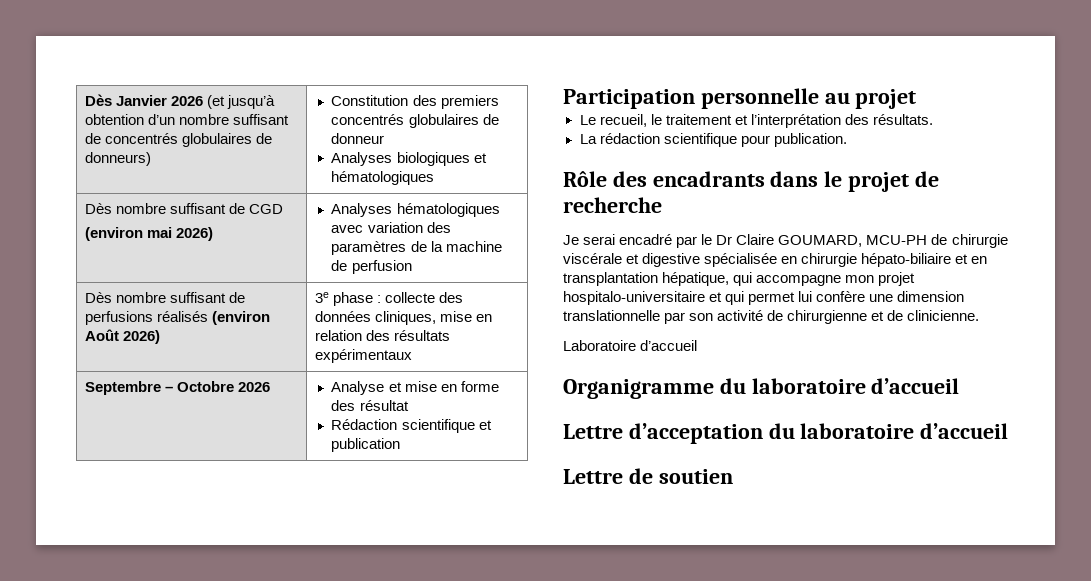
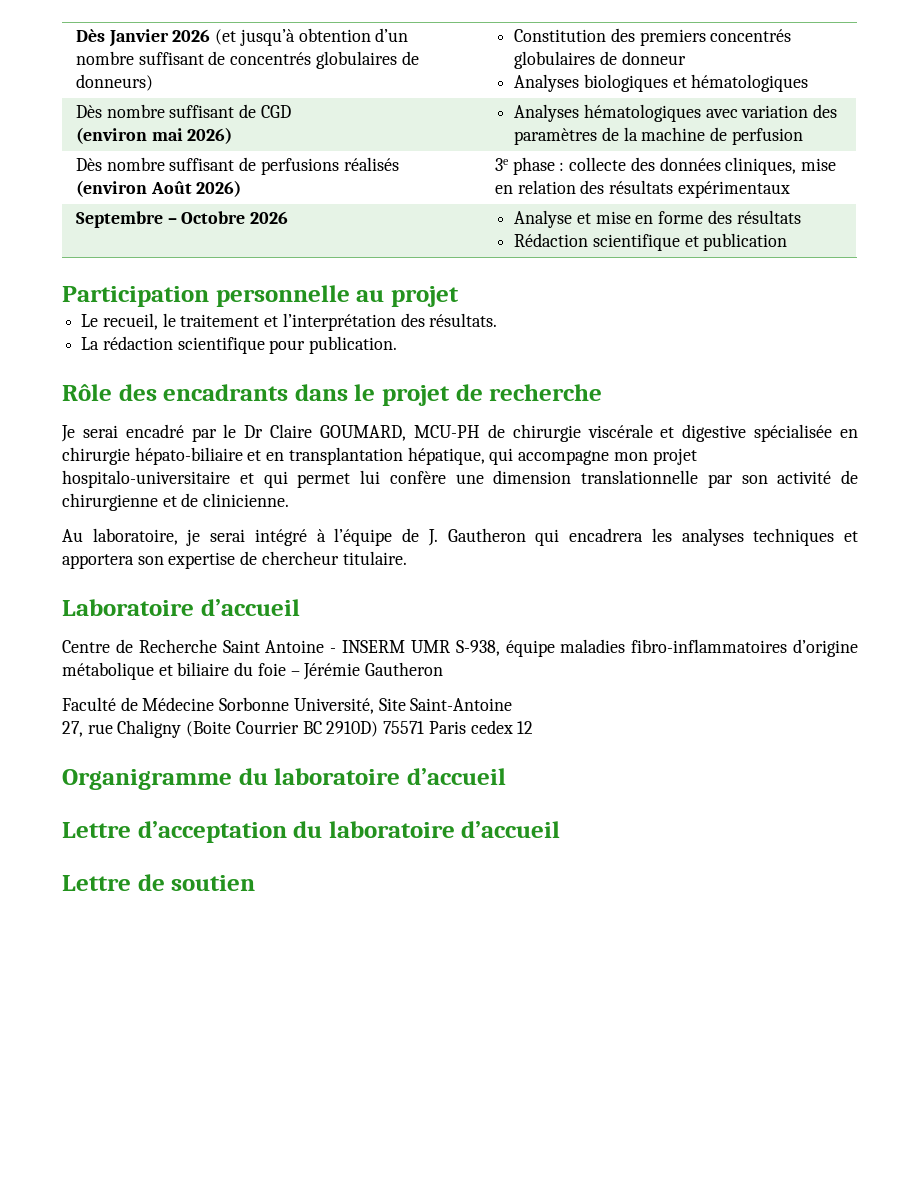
- Septembre – Octobre 2026 | Analyse et mise en forme des résultat
+ Septembre – Octobre 2026 | Analyse et mise en forme des résultats
+ Au laboratoire, je serai intégré à l’équipe de J. Gautheron qui encadrera les analyses techniques et apportera son expertise de chercheur titulaire.
  Laboratoire d’accueil
+ Centre de Recherche Saint Antoine - INSERM UMR S-938, équipe maladies fibro-inflammatoires d’origine métabolique et biliaire du foie – Jérémie Gautheron
+ Faculté de Médecine Sorbonne Université, Site Saint-Antoine
+ 27, rue Chaligny (Boite Courrier BC 2910D) 75571 Paris cedex 12

